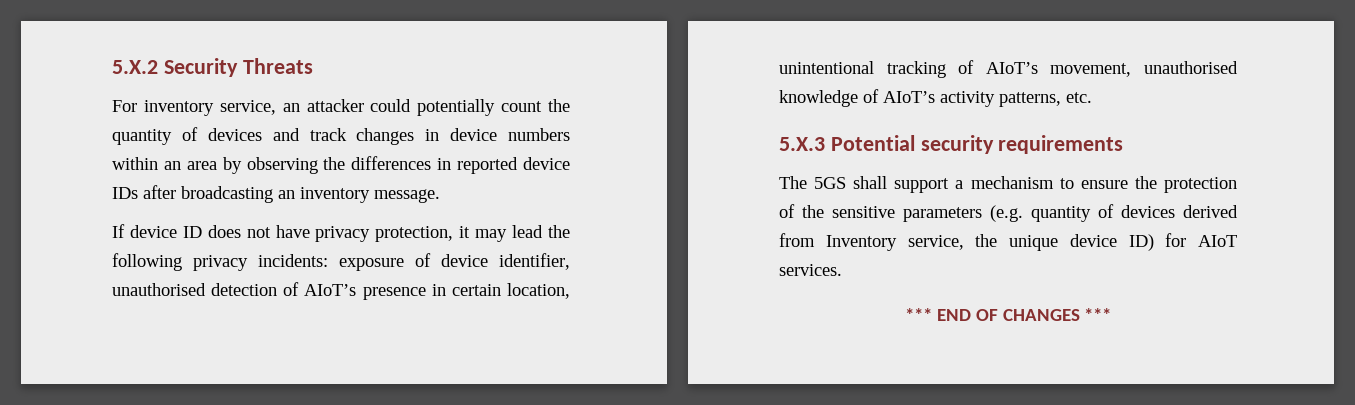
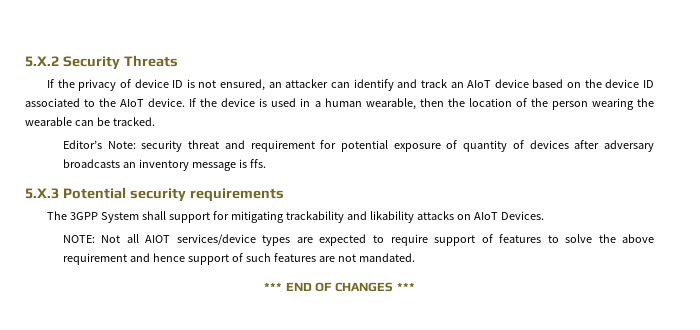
- For inventory service, an attacker could potentially count the quantity of devices and track changes in device numbers within an area by observing the differences in reported device IDs after broadcasting an inventory message.
- If device ID does not have privacy protection, it may lead the following privacy incidents: exposure of device identifier, unauthorised detection of AIoT’s presence in certain location, unintentional tracking of AIoT’s movement, unauthorised knowledge of AIoT’s activity patterns, etc.
+ If the privacy of device ID is not ensured, an attacker can identify and track an AIoT device based on the device ID associated to the AIoT device. If the device is used in a human wearable, then the location of the person wearing the wearable can be tracked.
+ Editor’s Note: security threat and requirement for potential exposure of quantity of devices after adversary broadcasts an inventory message is ffs.
- The 5GS shall support a mechanism to ensure the protection of the sensitive parameters (e.g. quantity of devices derived from Inventory service, the unique device ID) for AIoT services.
+ The 3GPP System shall support for mitigating trackability and likability attacks on AIoT Devices.
+ NOTE: Not all AIOT services/device types are expected to require support of features to solve the above requirement and hence support of such features are not mandated.

